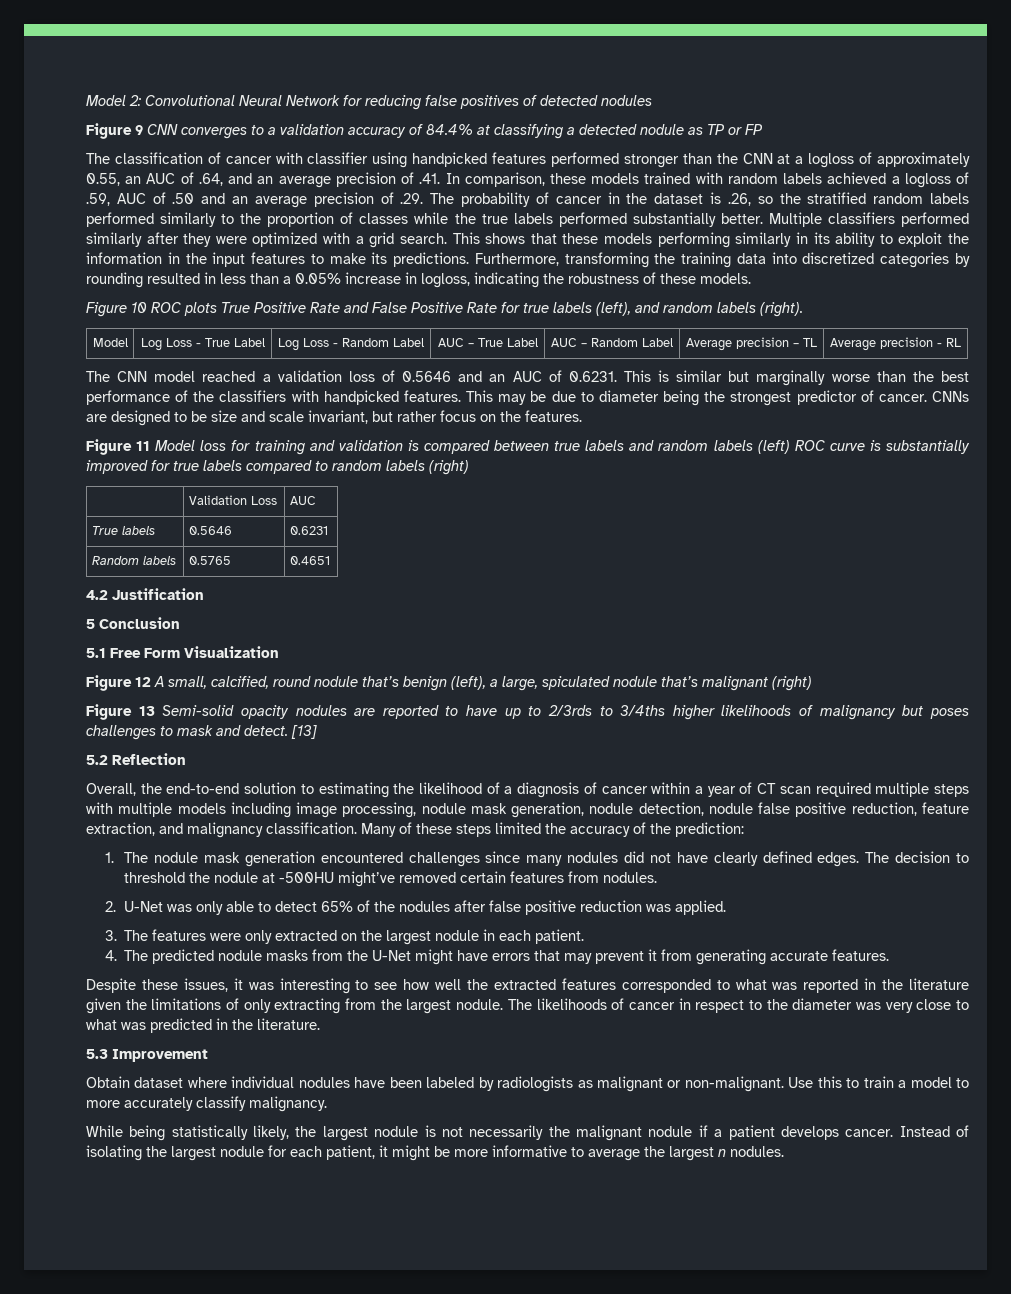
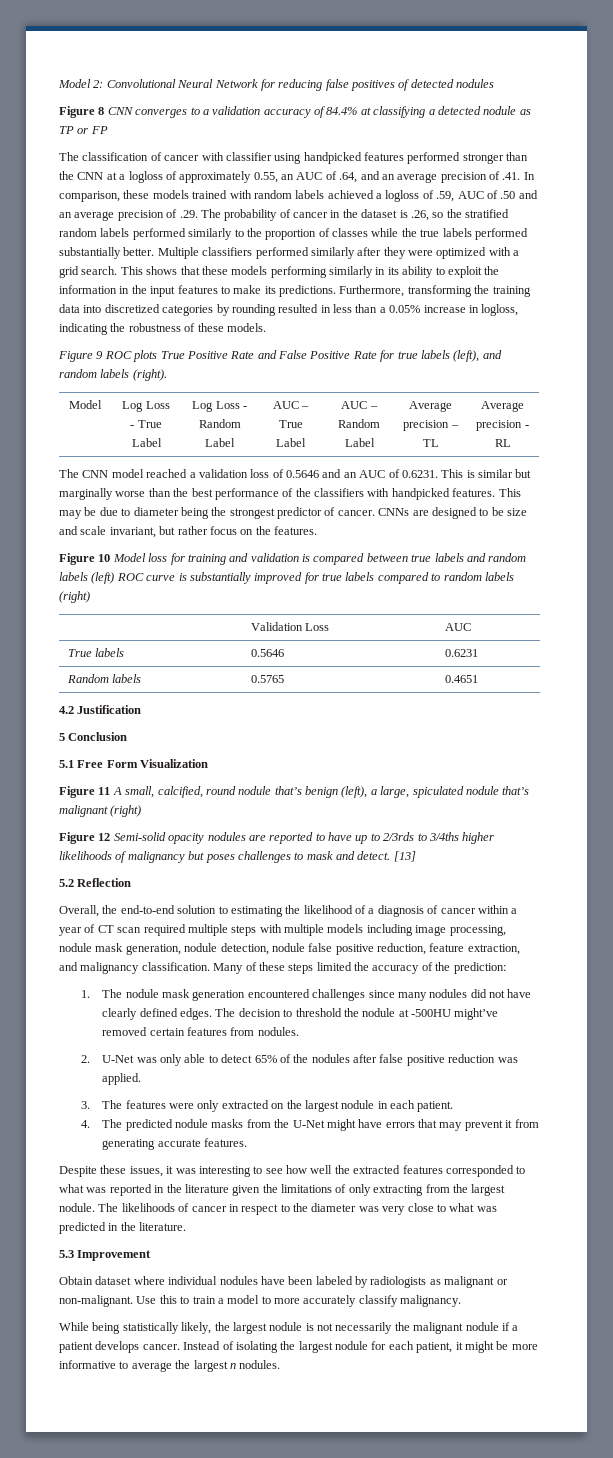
- Figure 9 CNN converges to a validation accuracy of 84.4% at classifying a detected nodule as TP or FP
+ Figure 8 CNN converges to a validation accuracy of 84.4% at classifying a detected nodule as TP or FP
- Figure 10 ROC plots True Positive Rate and False Positive Rate for true labels (left), and random labels (right).
+ Figure 9 ROC plots True Positive Rate and False Positive Rate for true labels (left), and random labels (right).
- Figure 11 Model loss for training and validation is compared between true labels and random labels (left) ROC curve is substantially improved for true labels compared to random labels (right)
+ Figure 10 Model loss for training and validation is compared between true labels and random labels (left) ROC curve is substantially improved for true labels compared to random labels (right)
- Figure 12 A small, calcified, round nodule that’s benign (left), a large, spiculated nodule that’s malignant (right)
+ Figure 11 A small, calcified, round nodule that’s benign (left), a large, spiculated nodule that’s malignant (right)
- Figure 13 Semi-solid opacity nodules are reported to have up to 2/3rds to 3/4ths higher likelihoods of malignancy but poses challenges to mask and detect.
+ Figure 12 Semi-solid opacity nodules are reported to have up to 2/3rds to 3/4ths higher likelihoods of malignancy but poses challenges to mask and detect.

